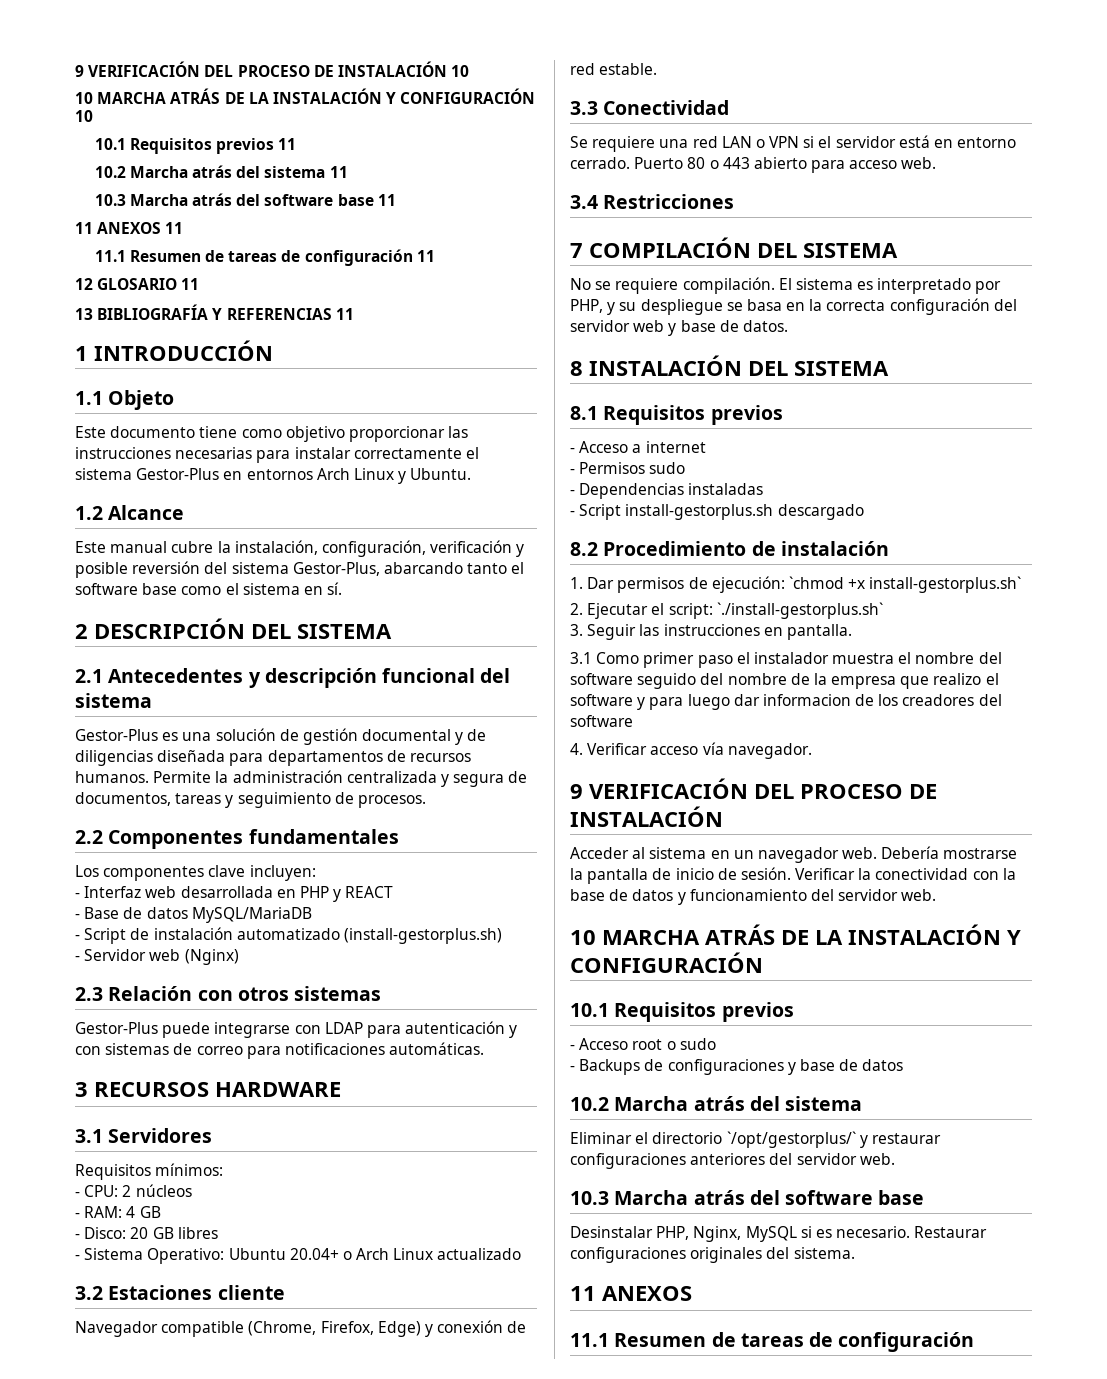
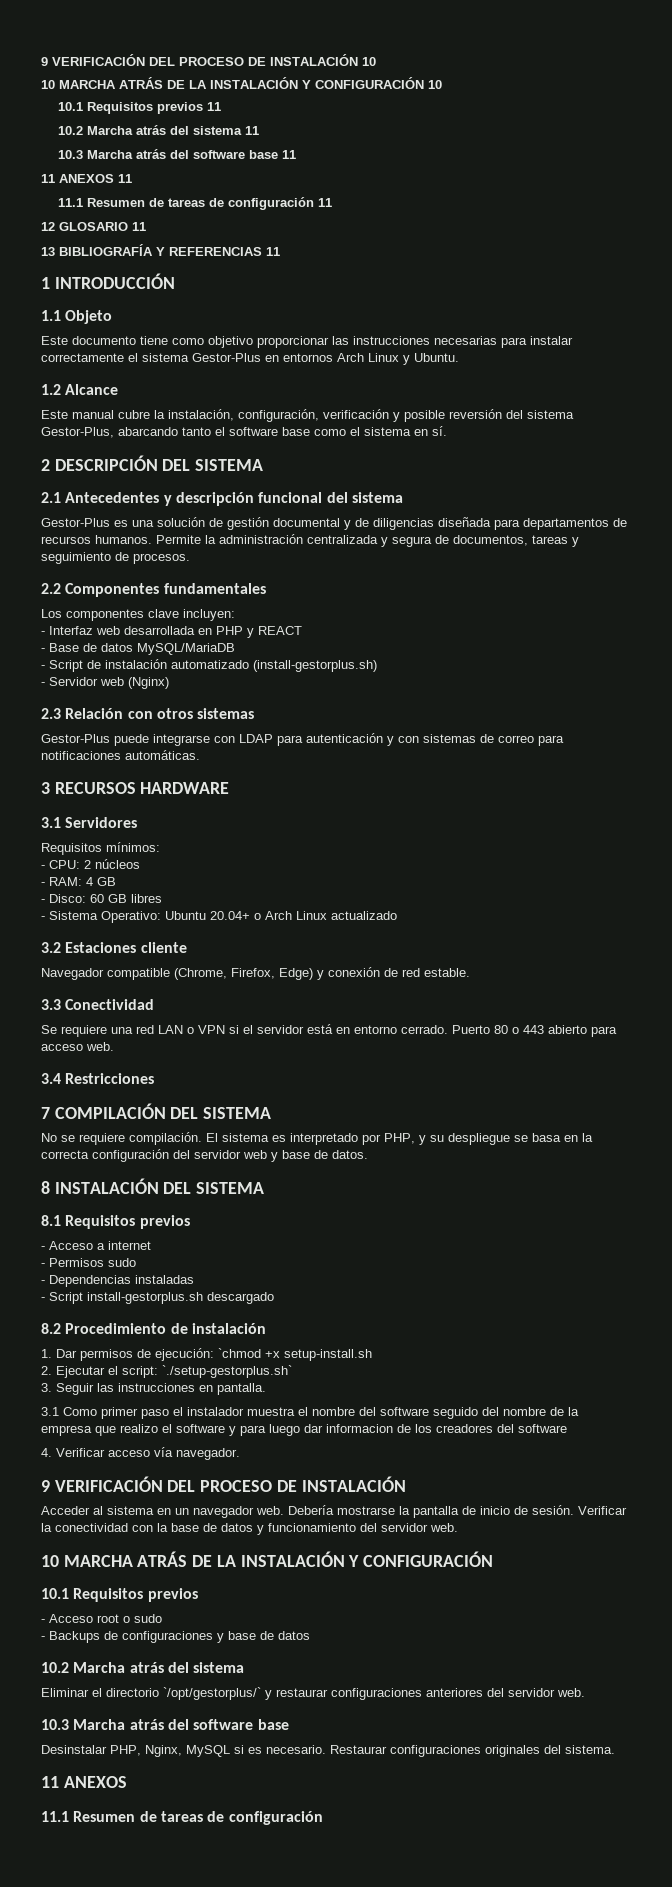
- - Disco: 20 GB libres
+ - Disco: 60 GB libres
- 1. Dar permisos de ejecución: `chmod +x install-gestorplus.sh`
+ 1. Dar permisos de ejecución: `chmod +x setup-install.sh
- 2. Ejecutar el script: `./install-gestorplus.sh`
+ 2. Ejecutar el script: `./setup-gestorplus.sh`

